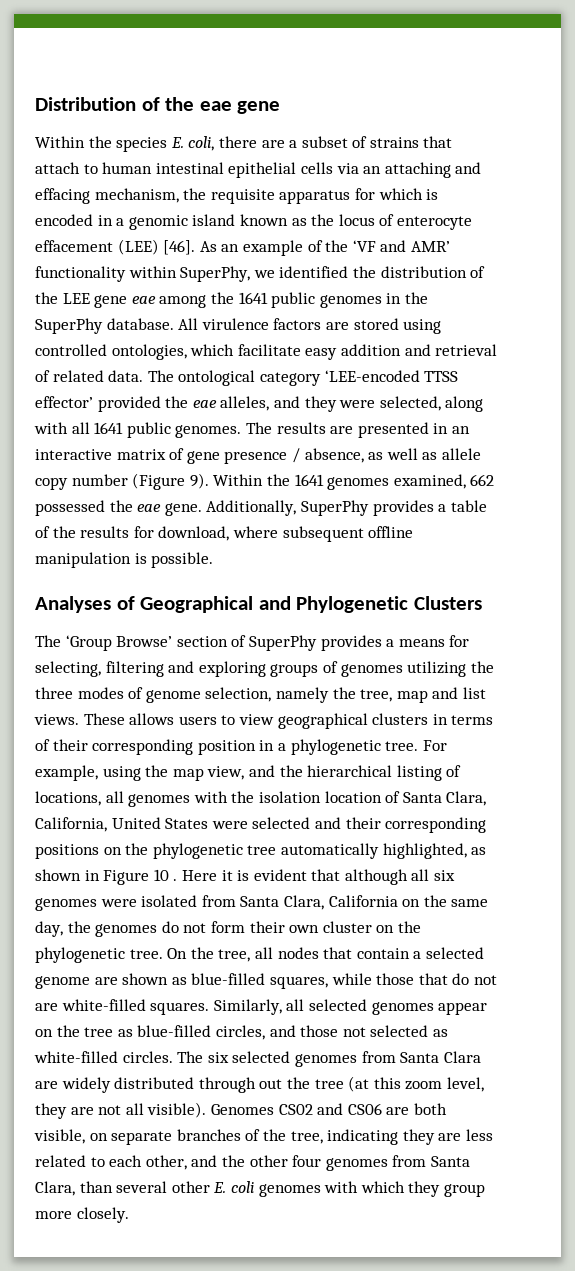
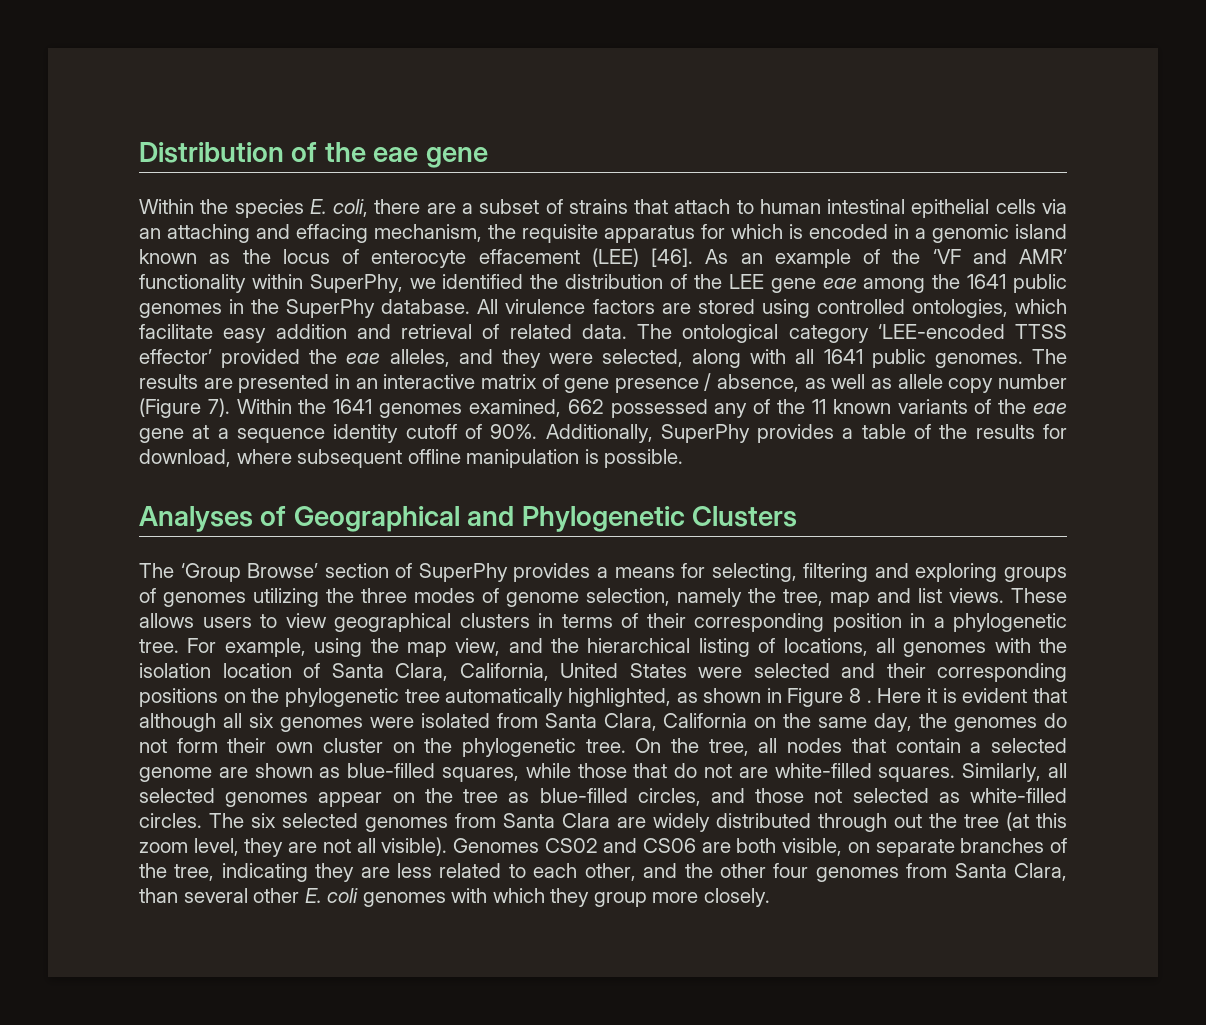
- The results are presented in an interactive matrix of gene presence / absence, as well as allele copy number (Figure 9).
+ The results are presented in an interactive matrix of gene presence / absence, as well as allele copy number (Figure 7).
- Within the 1641 genomes examined, 662 possessed the eae gene.
+ Within the 1641 genomes examined, 662 possessed any of the 11 known variants of the eae gene at a sequence identity cutoff of 90%.
- For example, using the map view, and the hierarchical listing of locations, all genomes with the isolation location of Santa Clara, California, United States were selected and their corresponding positions on the phylogenetic tree automatically highlighted, as shown in Figure 10 .
+ For example, using the map view, and the hierarchical listing of locations, all genomes with the isolation location of Santa Clara, California, United States were selected and their corresponding positions on the phylogenetic tree automatically highlighted, as shown in Figure 8 .

